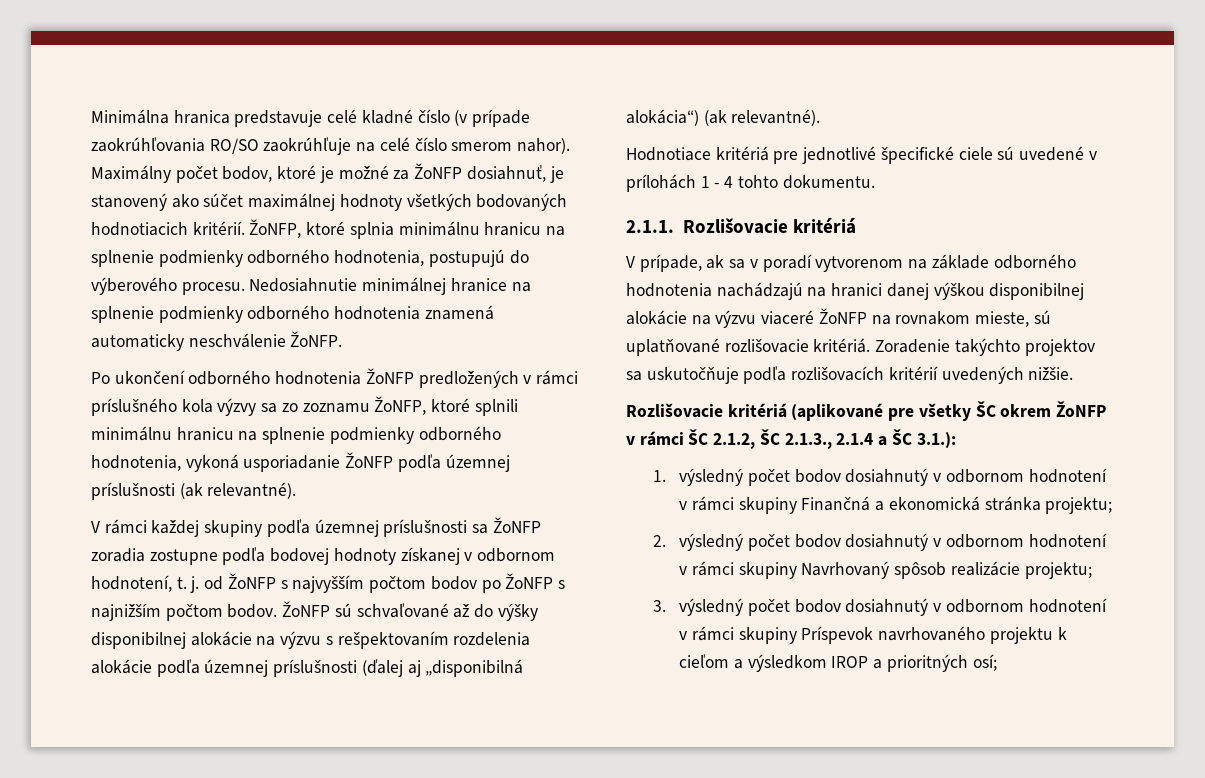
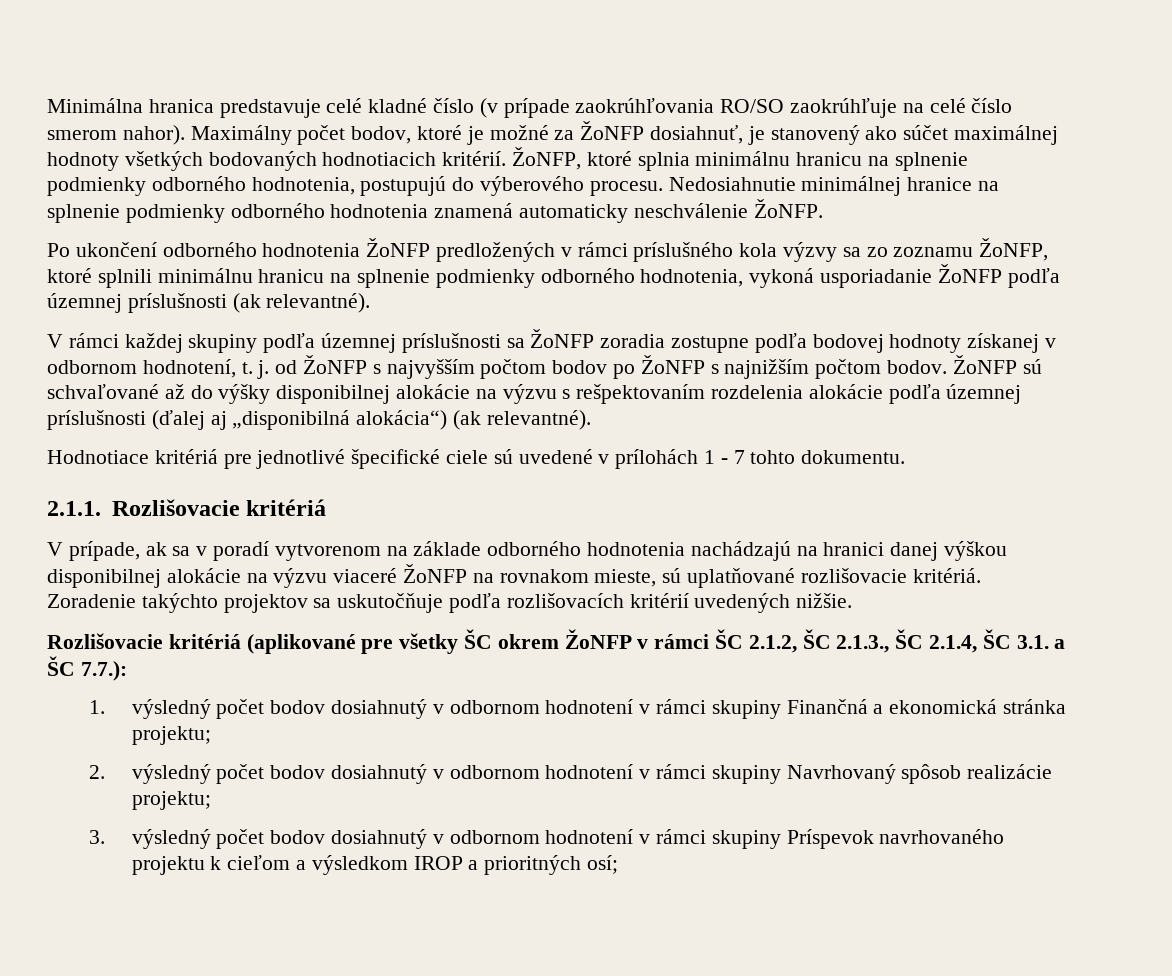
- Hodnotiace kritériá pre jednotlivé špecifické ciele sú uvedené v prílohách 1 - 4 tohto dokumentu.
+ Hodnotiace kritériá pre jednotlivé špecifické ciele sú uvedené v prílohách 1 - 7 tohto dokumentu.
- Rozlišovacie kritériá (aplikované pre všetky ŠC okrem ŽoNFP v rámci ŠC 2.1.2, ŠC 2.1.3., 2.1.4 a ŠC 3.1.):
+ Rozlišovacie kritériá (aplikované pre všetky ŠC okrem ŽoNFP v rámci ŠC 2.1.2, ŠC 2.1.3., ŠC 2.1.4, ŠC 3.1. a ŠC 7.7.):

